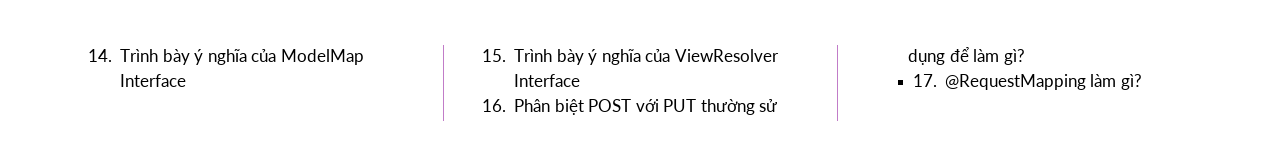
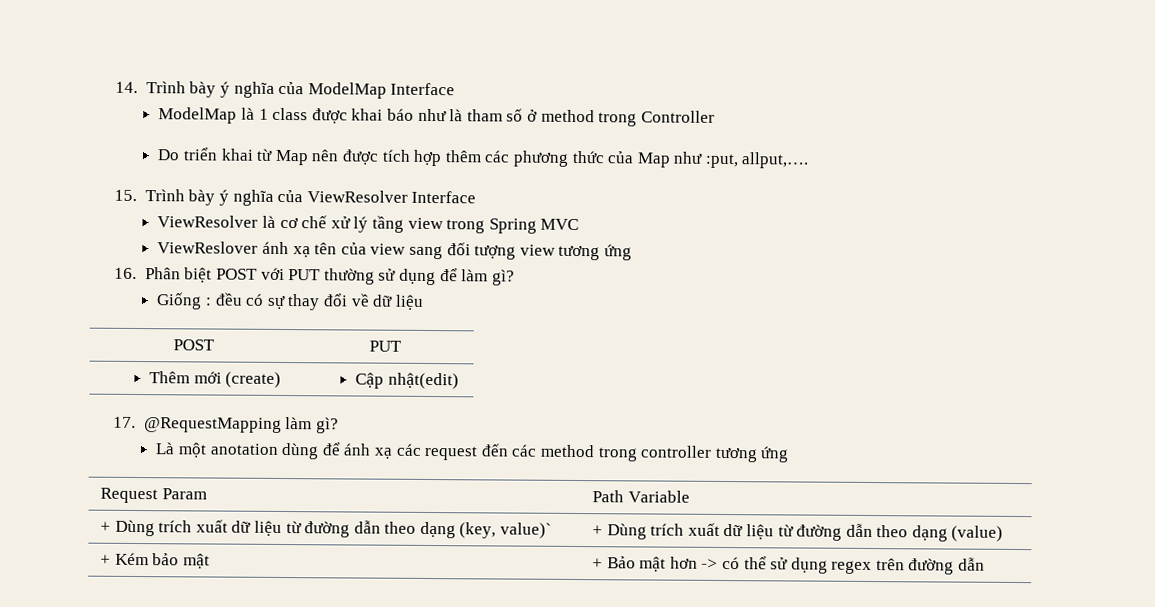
+ ModelMap là 1 class được khai báo như là tham số ở method trong Controller
+ Do triển khai từ Map nên được tích hợp thêm các phương thức của Map như :put, allput,….
+ ViewResolver là cơ chế xử lý tầng view trong Spring MVC
+ ViewReslover ánh xạ tên của view sang đối tượng view tương ứng
+ Giống : đều có sự thay đổi về dữ liệu
+ POST | PUT
+ Thêm mới (create) | Cập nhật(edit)
  17. @RequestMapping làm gì?
+ Là một anotation dùng để ánh xạ các request đến các method trong controller tương ứng
+ Request Param | Path Variable
+ + Dùng trích xuất dữ liệu từ đường dẫn theo dạng (key, value)` | + Dùng trích xuất dữ liệu từ đường dẫn theo dạng (value)
+ + Kém bảo mật | + Bảo mật hơn -> có thể sử dụng regex trên đường dẫn

